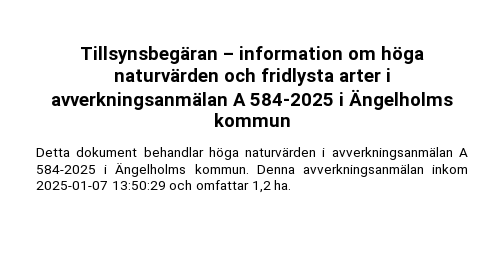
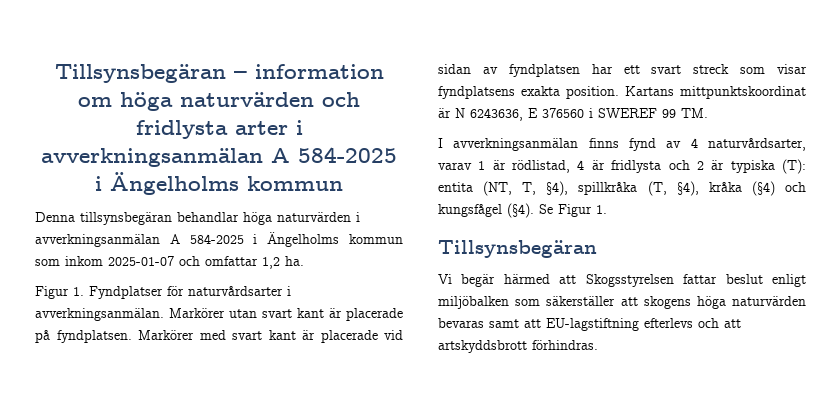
- Detta dokument behandlar höga naturvärden i avverkningsanmälan A 584-2025 i Ängelholms kommun. Denna avverkningsanmälan inkom 2025-01-07 13:50:29 och omfattar 1,2 ha.
+ Denna tillsynsbegäran behandlar höga naturvärden i avverkningsanmälan A 584-2025 i Ängelholms kommun som inkom 2025-01-07 och omfattar 1,2 ha.
+ Figur 1. Fyndplatser för naturvårdsarter i avverkningsanmälan. Markörer utan svart kant är placerade på fyndplatsen. Markörer med svart kant är placerade vid sidan av fyndplatsen har ett svart streck som visar fyndplatsens exakta position. Kartans mittpunktskoordinat är N 6243636, E 376560 i SWEREF 99 TM.
+ I avverkningsanmälan finns fynd av 4 naturvårdsarter, varav 1 är rödlistad, 4 är fridlysta och 2 är typiska (T): entita (NT, T, §4), spillkråka (T, §4), kråka (§4) och kungsfågel (§4). Se Figur 1.
+ Tillsynsbegäran
+ Vi begär härmed att Skogsstyrelsen fattar beslut enligt miljöbalken som säkerställer att skogens höga naturvärden bevaras samt att EU-lagstiftning efterlevs och att artskyddsbrott förhindras.

